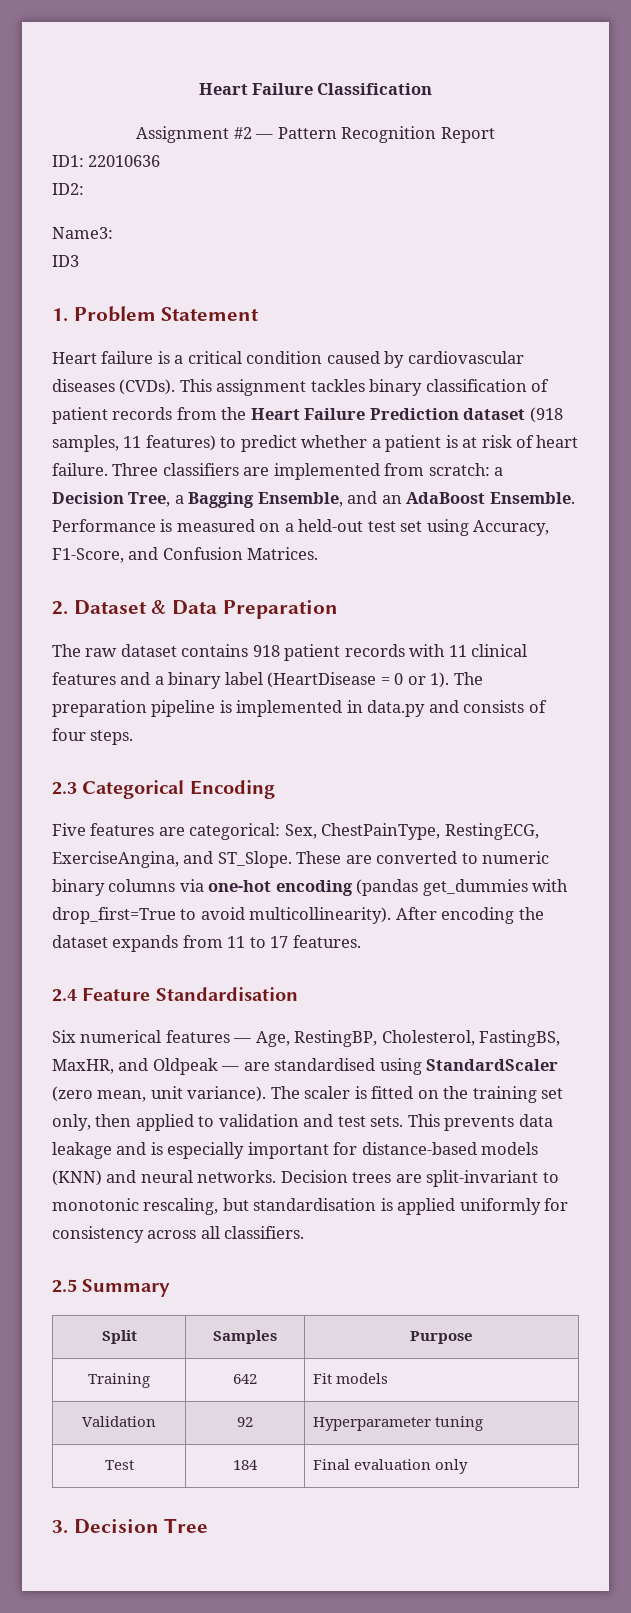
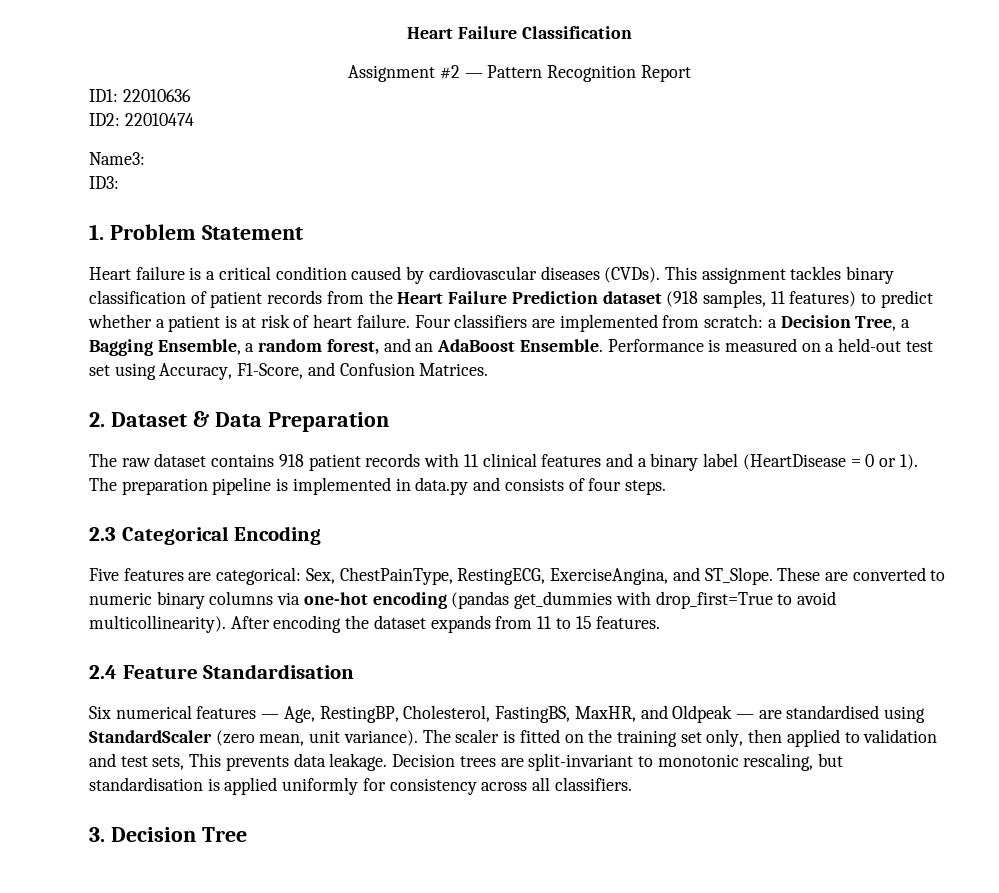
- ID2:
+ ID2: 22010474
- ID3
+ ID3:
- Three classifiers are implemented from scratch: a Decision Tree, a Bagging Ensemble, and an AdaBoost Ensemble.
+ Four classifiers are implemented from scratch: a Decision Tree, a Bagging Ensemble, a random forest, and an AdaBoost Ensemble.
- After encoding the dataset expands from 11 to 17 features.
+ After encoding the dataset expands from 11 to 15 features.
- The scaler is fitted on the training set only, then applied to validation and test sets. This prevents data leakage and is especially important for distance-based models (KNN) and neural networks.
+ The scaler is fitted on the training set only, then applied to validation and test sets, This prevents data leakage.
- 2.5 Summary
- Split | Samples | Purpose
- Training | 642 | Fit models
- Validation | 92 | Hyperparameter tuning
- Test | 184 | Final evaluation only

